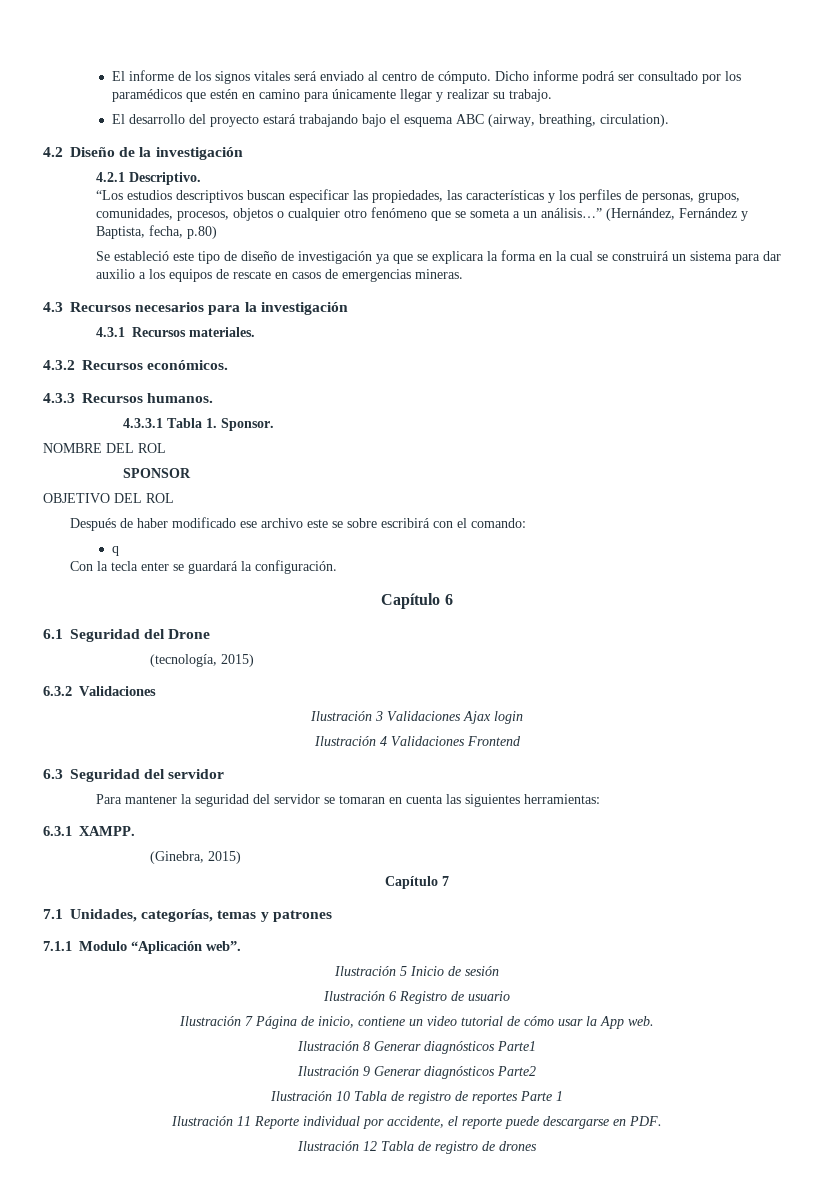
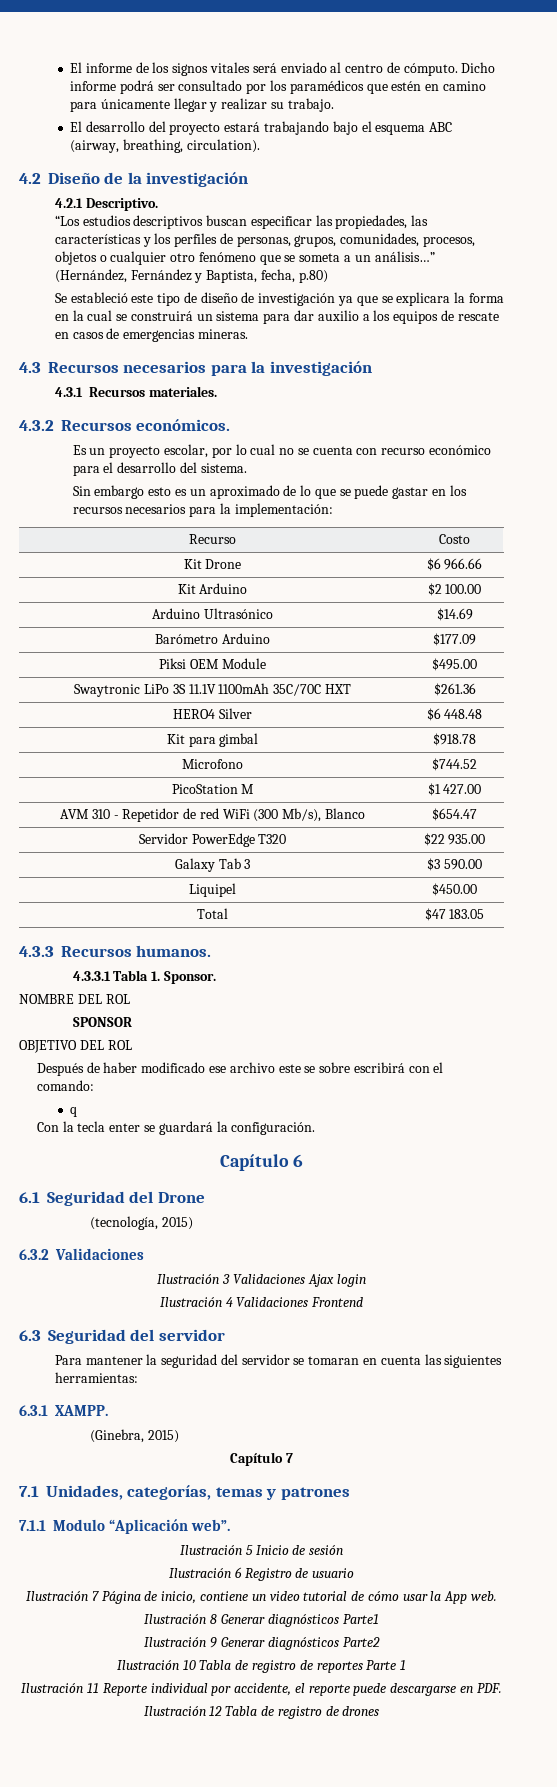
+ Es un proyecto escolar, por lo cual no se cuenta con recurso económico para el desarrollo del sistema.
+ Sin embargo esto es un aproximado de lo que se puede gastar en los recursos necesarios para la implementación:
+ Recurso | Costo
+ Kit Drone | $6 966.66
+ Kit Arduino | $2 100.00
+ Arduino Ultrasónico | $14.69
+ Barómetro Arduino | $177.09
+ Piksi OEM Module | $495.00
+ Swaytronic LiPo 3S 11.1V 1100mAh 35C/70C HXT | $261.36
+ HERO4 Silver | $6 448.48
+ Kit para gimbal | $918.78
+ Microfono | $744.52
+ PicoStation M | $1 427.00
+ AVM 310 - Repetidor de red WiFi (300 Mb/s), Blanco | $654.47
+ Servidor PowerEdge T320 | $22 935.00
+ Galaxy Tab 3 | $3 590.00
+ Liquipel | $450.00
+ Total | $47 183.05

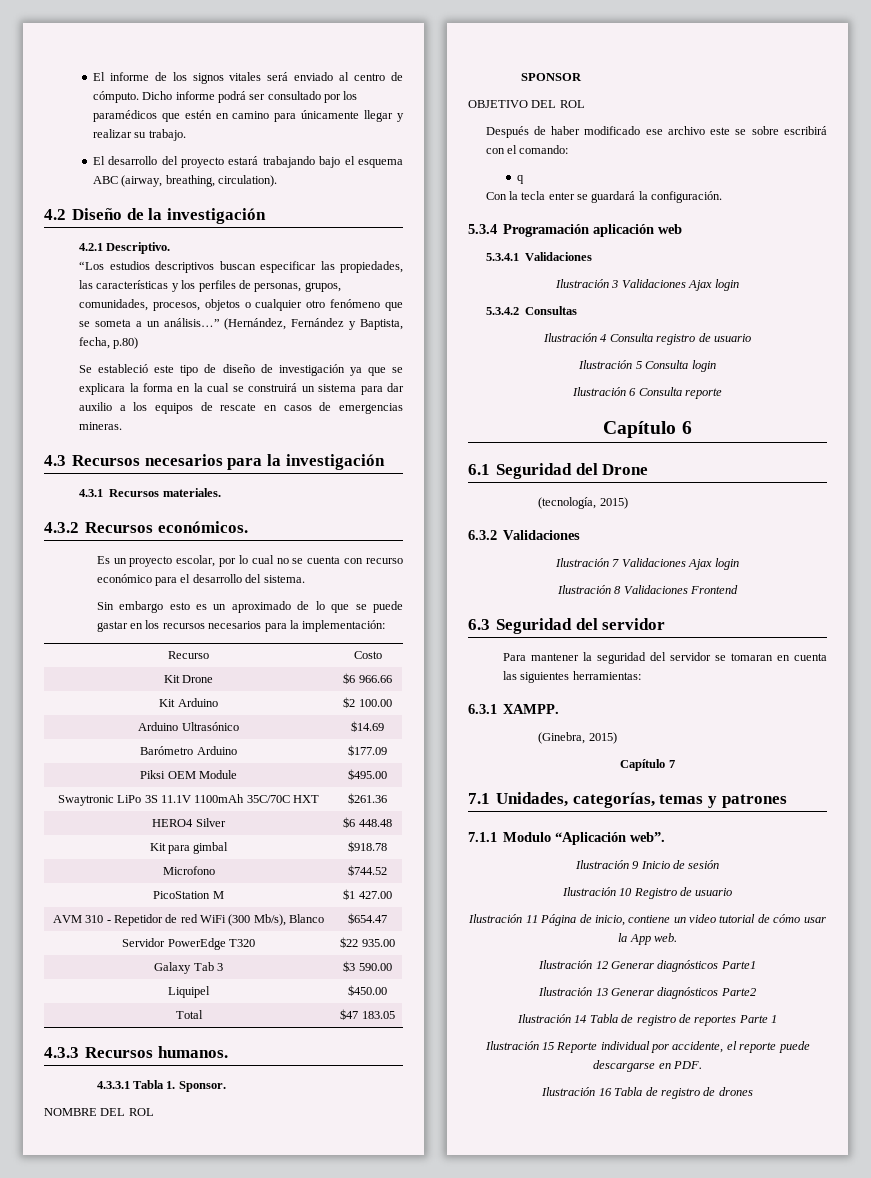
+ 5.3.4 Programación aplicación web
+ 5.3.4.1 Validaciones
+ Ilustración 3 Validaciones Ajax login
+ 5.3.4.2 Consultas
+ Ilustración 4 Consulta registro de usuario
+ Ilustración 5 Consulta login
+ Ilustración 6 Consulta reporte
- Ilustración 3 Validaciones Ajax login
+ Ilustración 7 Validaciones Ajax login
- Ilustración 4 Validaciones Frontend
+ Ilustración 8 Validaciones Frontend
- Ilustración 5 Inicio de sesión
+ Ilustración 9 Inicio de sesión
- Ilustración 6 Registro de usuario
+ Ilustración 10 Registro de usuario
- Ilustración 7 Página de inicio, contiene un video tutorial de cómo usar la App web.
+ Ilustración 11 Página de inicio, contiene un video tutorial de cómo usar la App web.
- Ilustración 8 Generar diagnósticos Parte1
+ Ilustración 12 Generar diagnósticos Parte1
- Ilustración 9 Generar diagnósticos Parte2
+ Ilustración 13 Generar diagnósticos Parte2
- Ilustración 10 Tabla de registro de reportes Parte 1
+ Ilustración 14 Tabla de registro de reportes Parte 1
- Ilustración 11 Reporte individual por accidente, el reporte puede descargarse en PDF.
+ Ilustración 15 Reporte individual por accidente, el reporte puede descargarse en PDF.
- Ilustración 12 Tabla de registro de drones
+ Ilustración 16 Tabla de registro de drones

